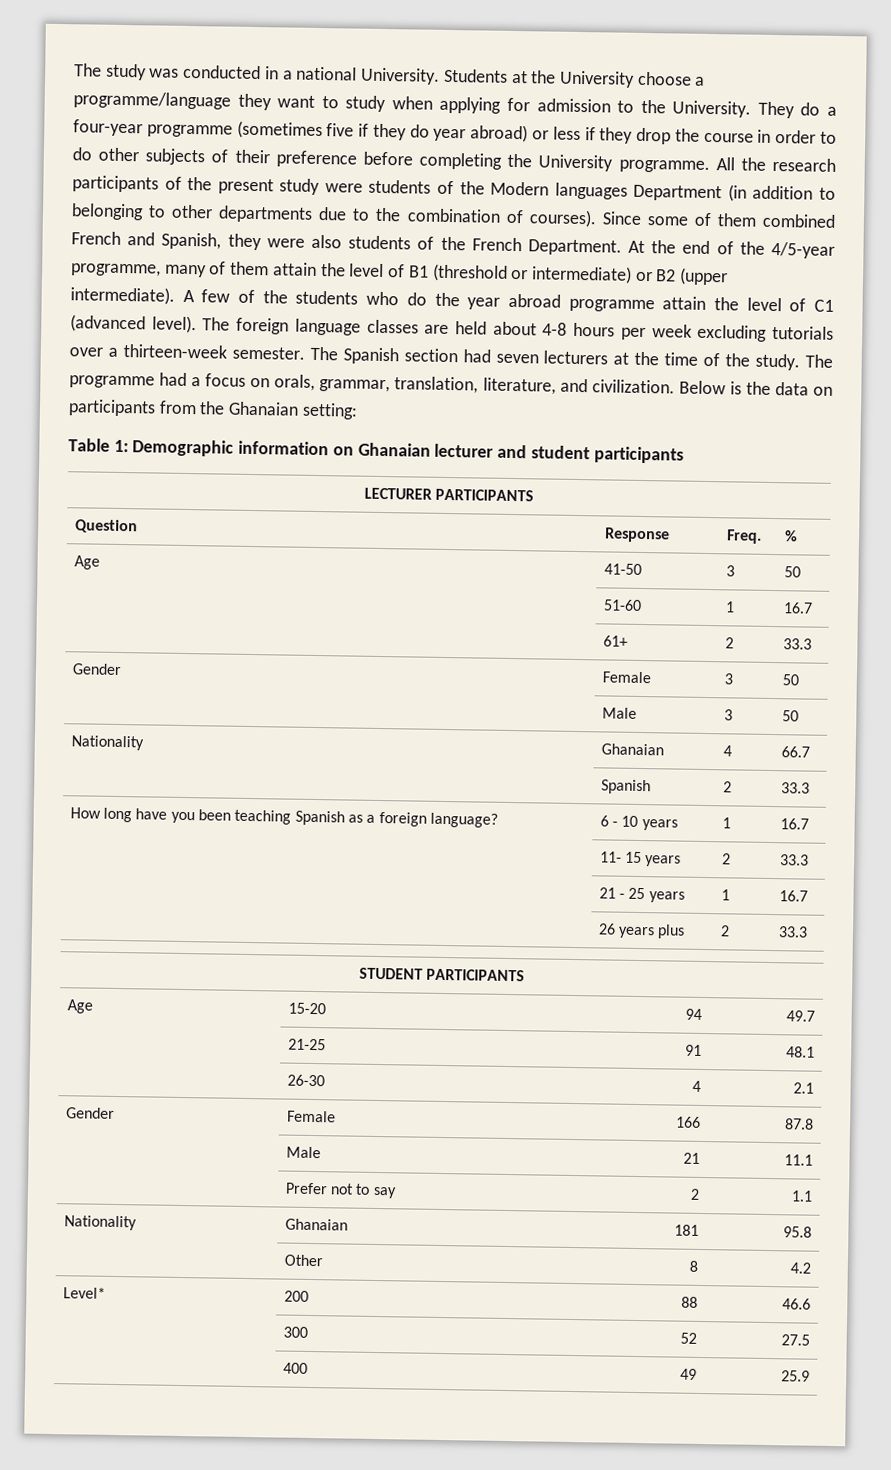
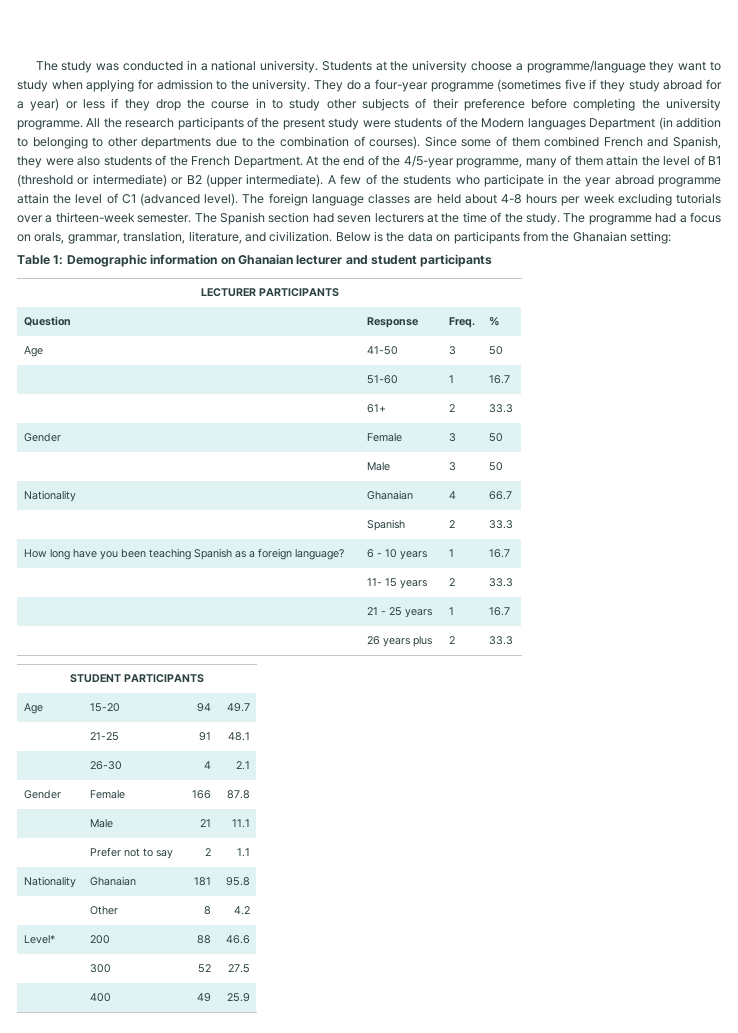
- The study was conducted in a national University.
+ The study was conducted in a national university.
- Students at the University choose a programme/language they want to study when applying for admission to the University.
+ Students at the university choose a programme/language they want to study when applying for admission to the university.
- They do a four-year programme (sometimes five if they do year abroad) or less if they drop the course in order to do other subjects of their preference before completing the University programme.
+ They do a four-year programme (sometimes five if they study abroad for a year) or less if they drop the course in to study other subjects of their preference before completing the university programme.
- A few of the students who do the year abroad programme attain the level of C1 (advanced level).
+ A few of the students who participate in the year abroad programme attain the level of C1 (advanced level).

